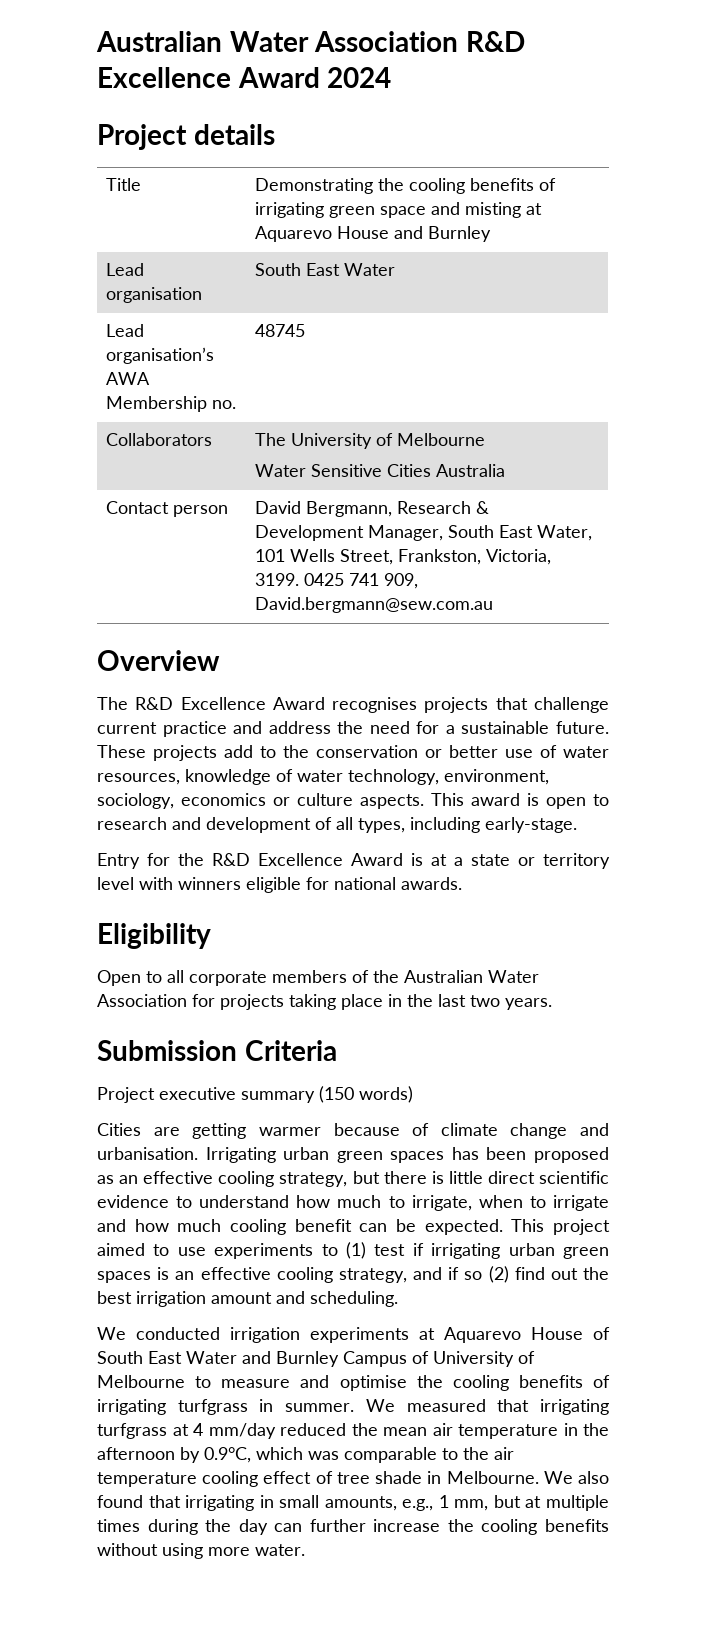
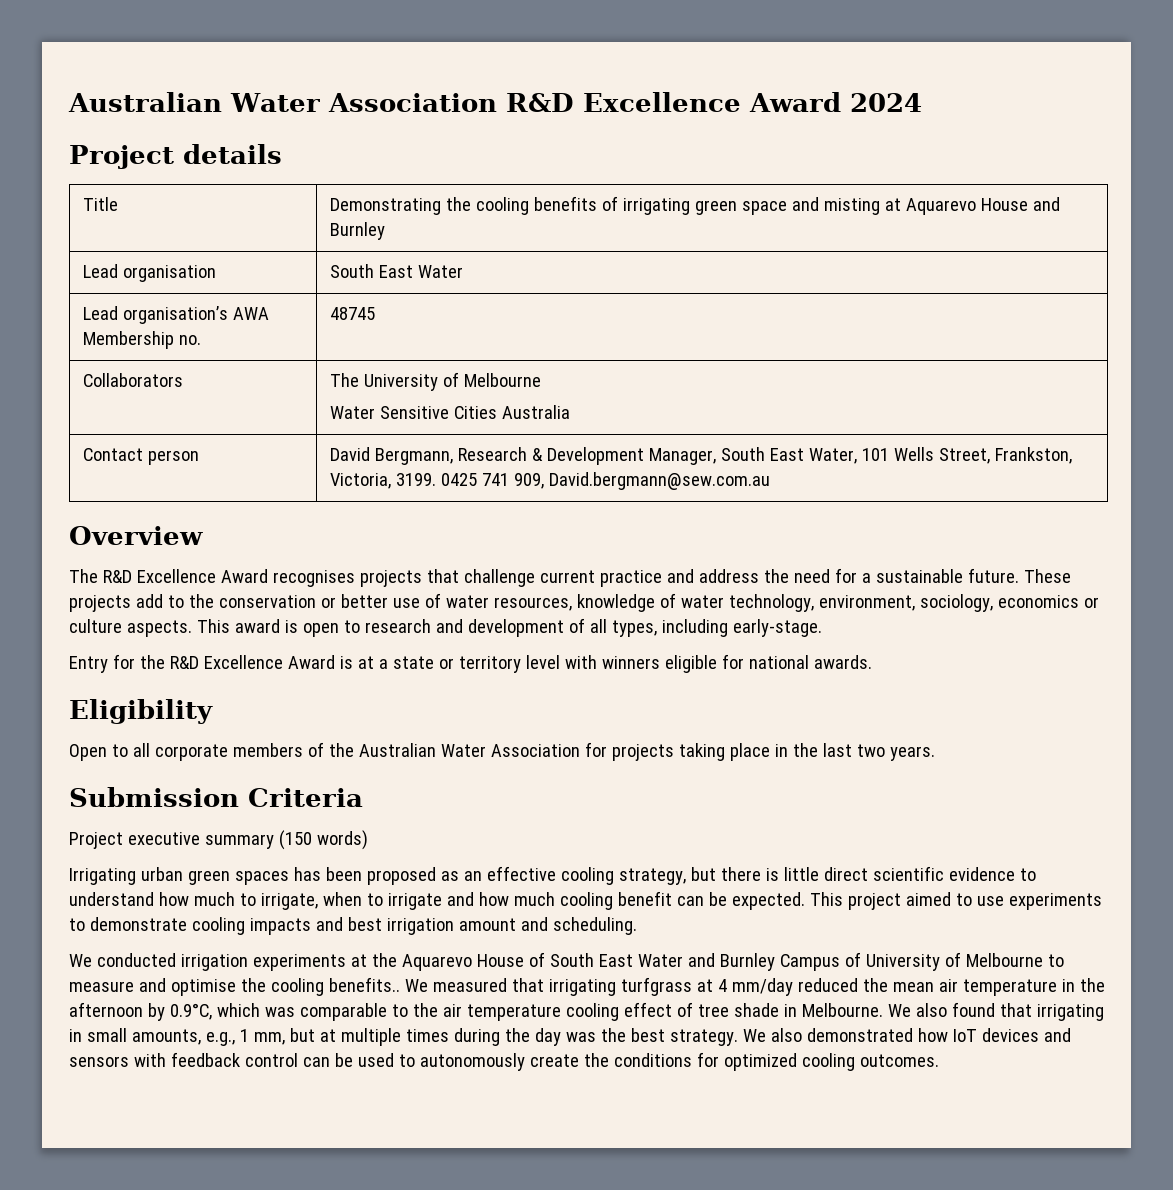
- Cities are getting warmer because of climate change and urbanisation.
- This project aimed to use experiments to (1) test if irrigating urban green spaces is an effective cooling strategy, and if so (2) find out the best irrigation amount and scheduling.
+ This project aimed to use experiments to demonstrate cooling impacts and best irrigation amount and scheduling.
- We conducted irrigation experiments at Aquarevo House of South East Water and Burnley Campus of University of Melbourne to measure and optimise the cooling benefits of irrigating turfgrass in summer.
+ We conducted irrigation experiments at the Aquarevo House of South East Water and Burnley Campus of University of Melbourne to measure and optimise the cooling benefits..
- We also found that irrigating in small amounts, e.g., 1 mm, but at multiple times during the day can further increase the cooling benefits without using more water.
+ We also found that irrigating in small amounts, e.g., 1 mm, but at multiple times during the day was the best strategy. We also demonstrated how IoT devices and sensors with feedback control can be used to autonomously create the conditions for optimized cooling outcomes.

